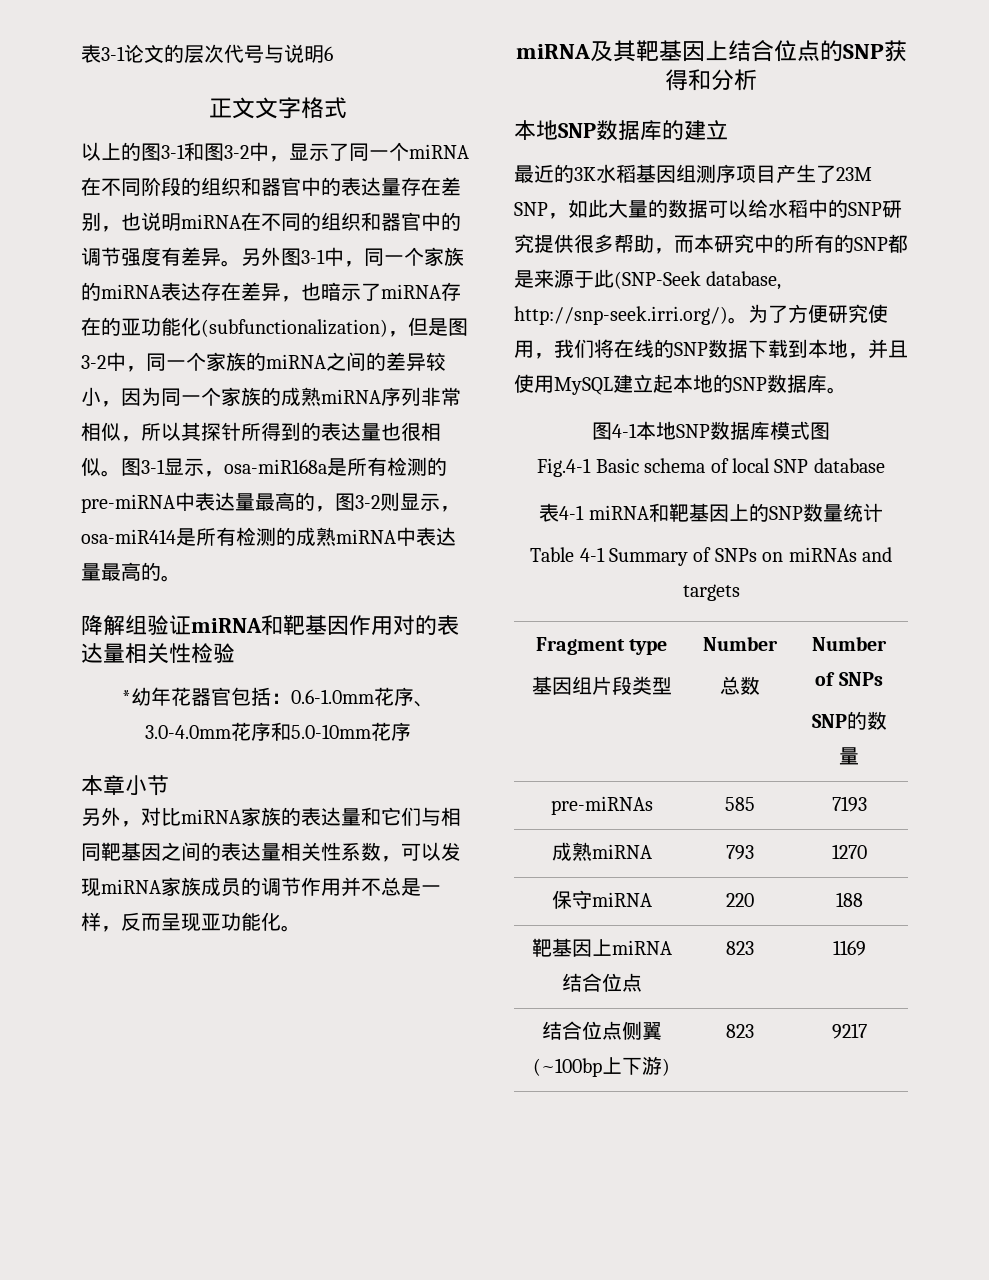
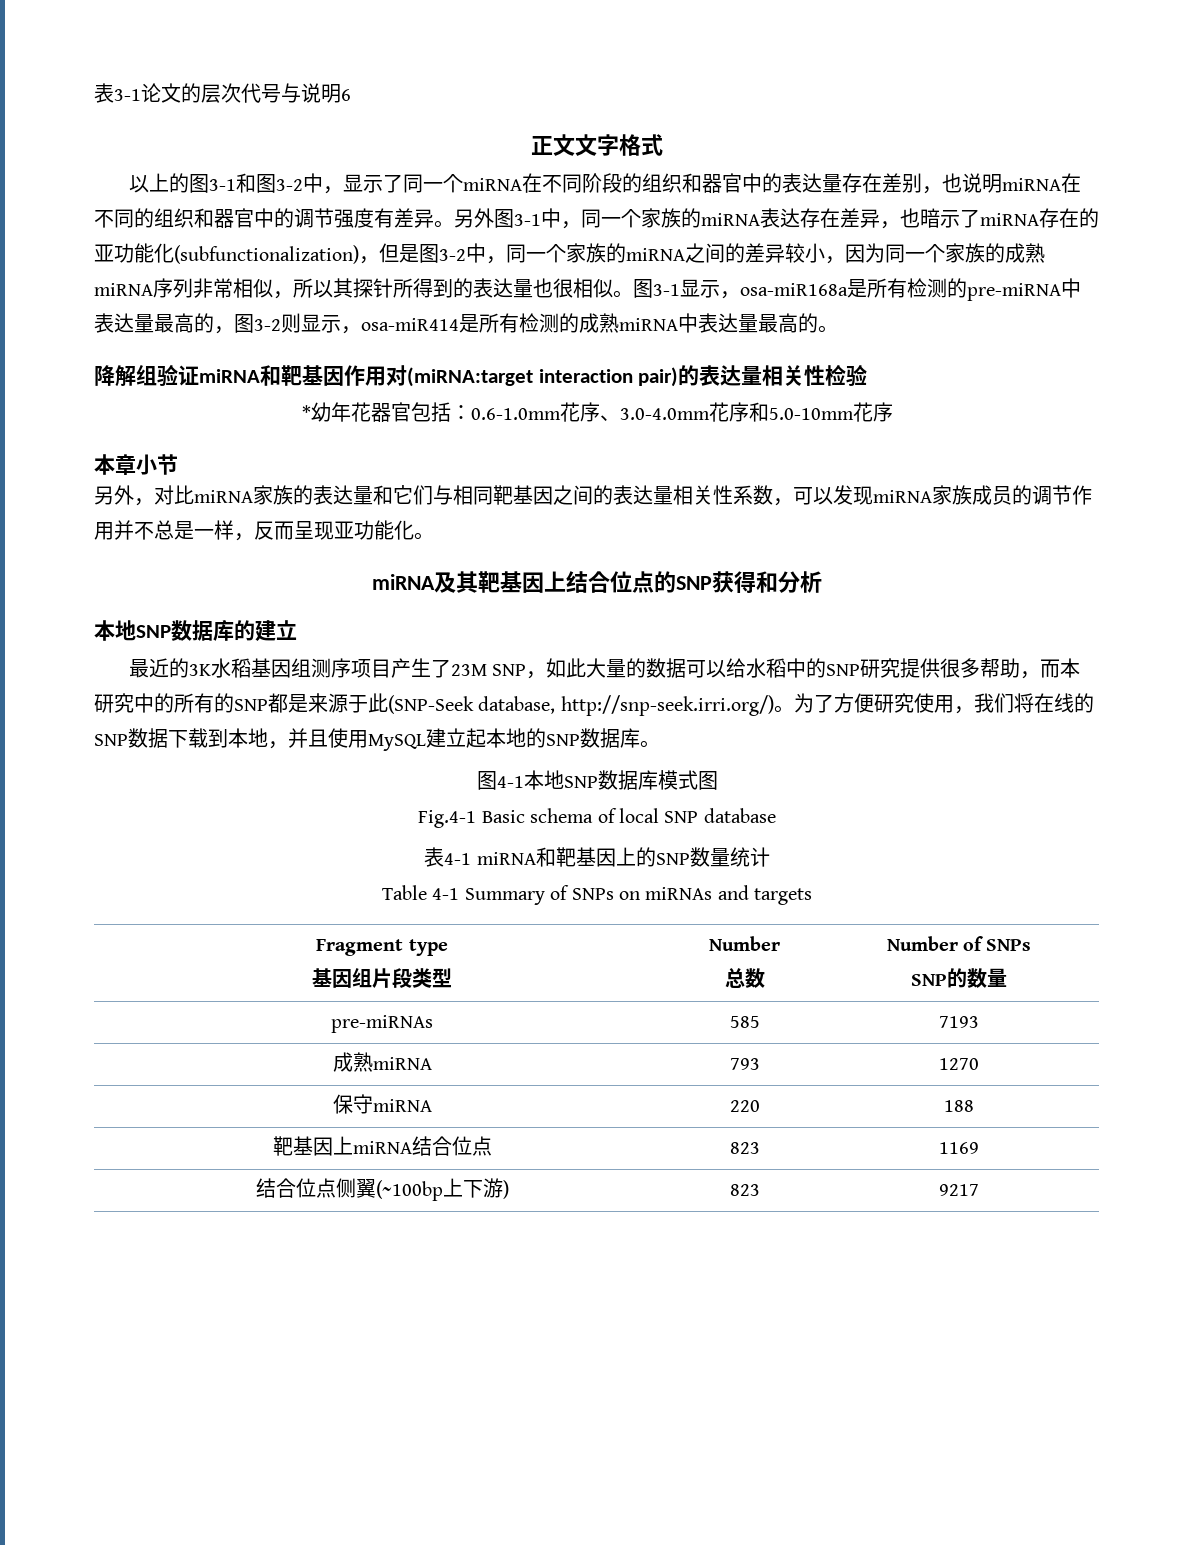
- 降解组验证miRNA和靶基因作用对的表达量相关性检验
+ 降解组验证miRNA和靶基因作用对(miRNA:target interaction pair)的表达量相关性检验

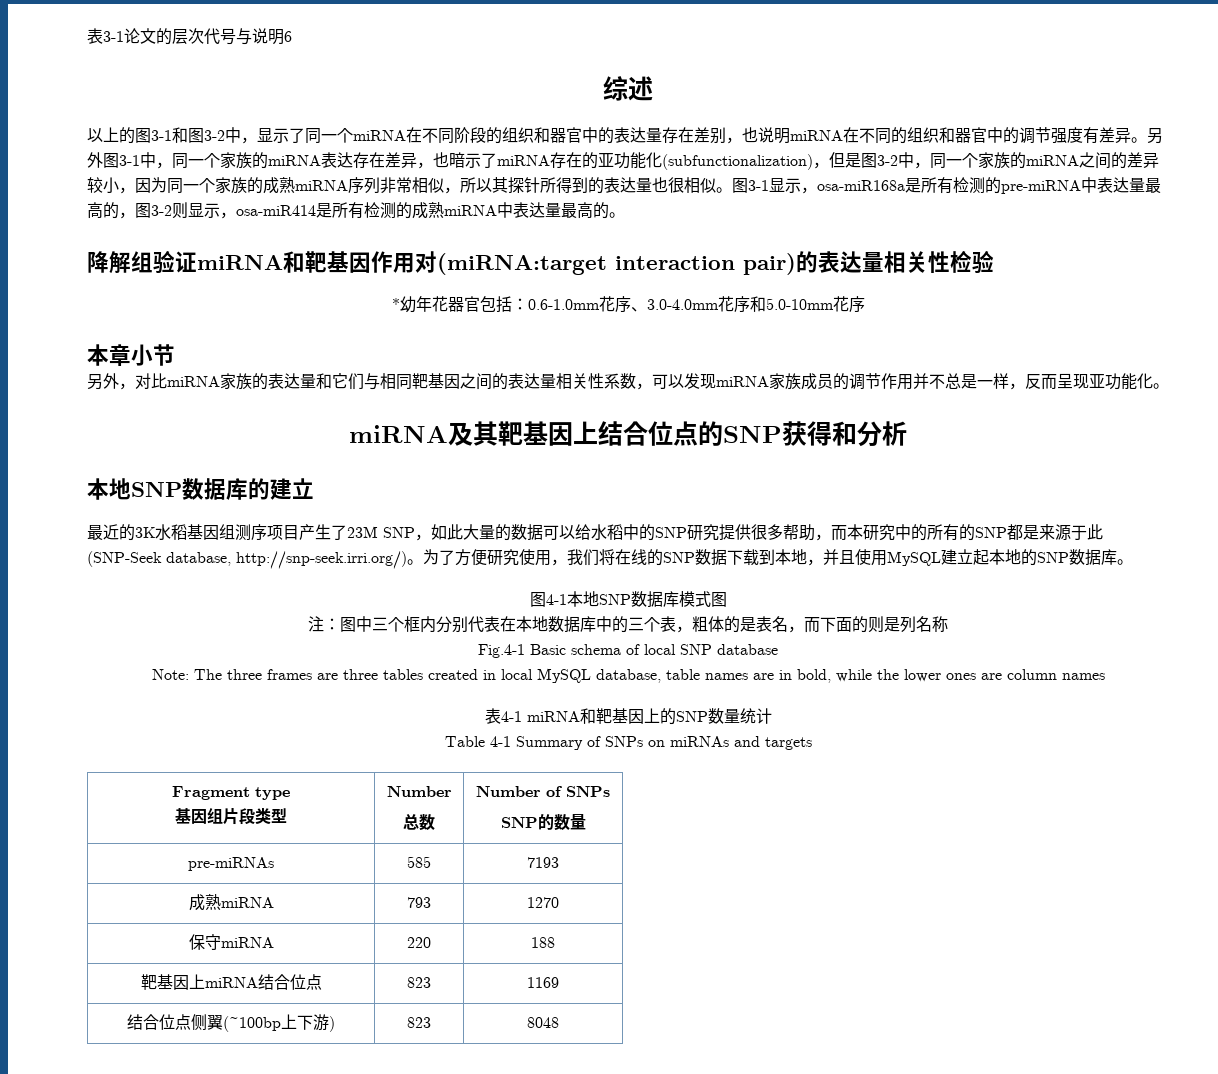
- 正文文字格式
+ 综述
+ 注：图中三个框内分别代表在本地数据库中的三个表，粗体的是表名，而下面的则是列名称
+ Note: The three frames are three tables created in local MySQL database, table names are in bold, while the lower ones are column names
- 结合位点侧翼(~100bp上下游) | 823 | 9217
+ 结合位点侧翼(~100bp上下游) | 823 | 8048

